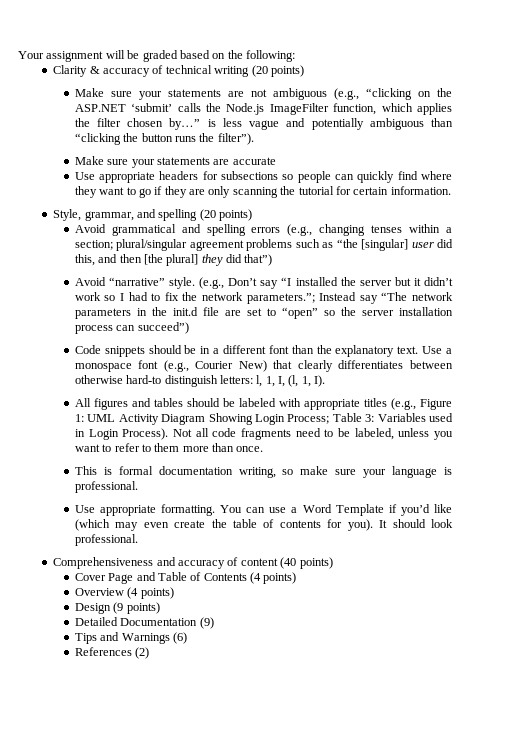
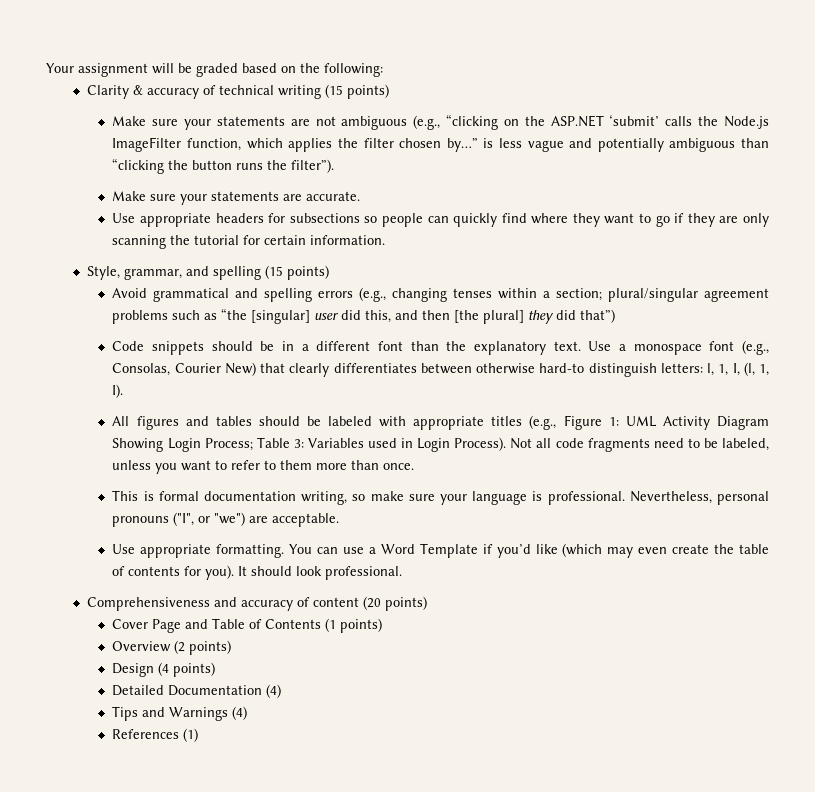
- Clarity & accuracy of technical writing (20 points)
+ Clarity & accuracy of technical writing (15 points)
- Make sure your statements are accurate
+ Make sure your statements are accurate.
- Style, grammar, and spelling (20 points)
+ Style, grammar, and spelling (15 points)
- Avoid “narrative” style. (e.g., Don’t say “I installed the server but it didn’t work so I had to fix the network parameters.”; Instead say “The network parameters in the init.d file are set to “open” so the server installation process can succeed”)
- Use a monospace font (e.g., Courier New) that clearly differentiates between otherwise hard-to distinguish letters: l, 1, I, (l, 1, I).
+ Use a monospace font (e.g., Consolas, Courier New) that clearly differentiates between otherwise hard-to distinguish letters: l, 1, I, (l, 1, I).
+ Nevertheless, personal pronouns ("I", or "we") are acceptable.
- Comprehensiveness and accuracy of content (40 points)
+ Comprehensiveness and accuracy of content (20 points)
- Cover Page and Table of Contents (4 points)
+ Cover Page and Table of Contents (1 points)
- Overview (4 points)
+ Overview (2 points)
- Design (9 points)
+ Design (4 points)
- Detailed Documentation (9)
+ Detailed Documentation (4)
- Tips and Warnings (6)
+ Tips and Warnings (4)
- References (2)
+ References (1)

